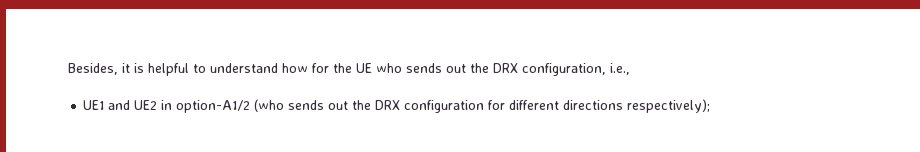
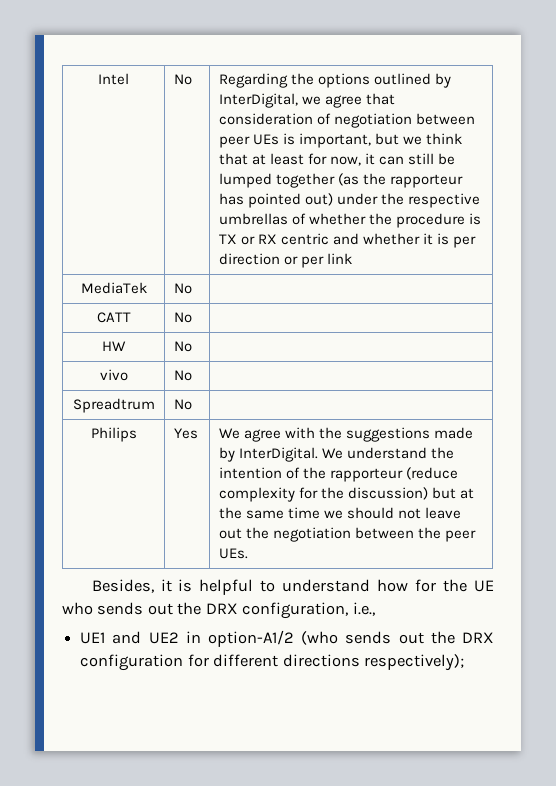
+ Intel | No | Regarding the options outlined by InterDigital, we agree that consideration of negotiation between peer UEs is important, but we think that at least for now, it can still be lumped together (as the rapporteur has pointed out) under the respective umbrellas of whether the procedure is TX or RX centric and whether it is per direction or per link
+ MediaTek | No |
+ CATT | No |
+ HW | No |
+ vivo | No |
+ Spreadtrum | No |
+ Philips | Yes | We agree with the suggestions made by InterDigital. We understand the intention of the rapporteur (reduce complexity for the discussion) but at the same time we should not leave out the negotiation between the peer UEs.

